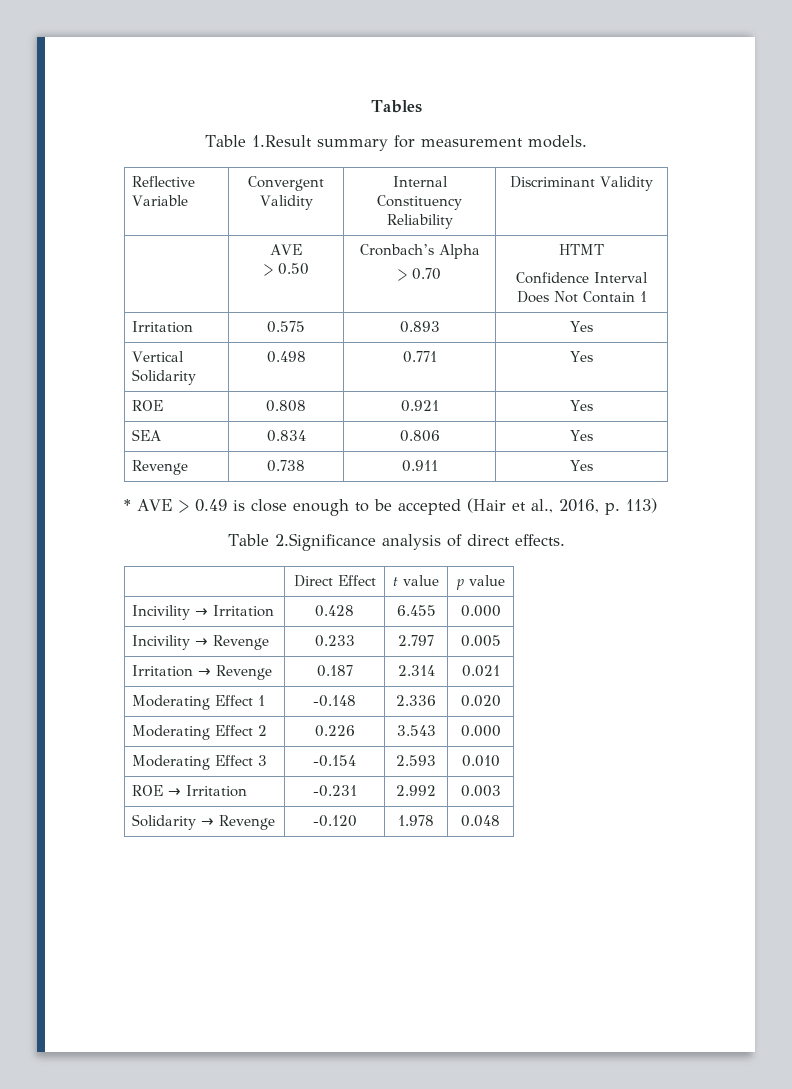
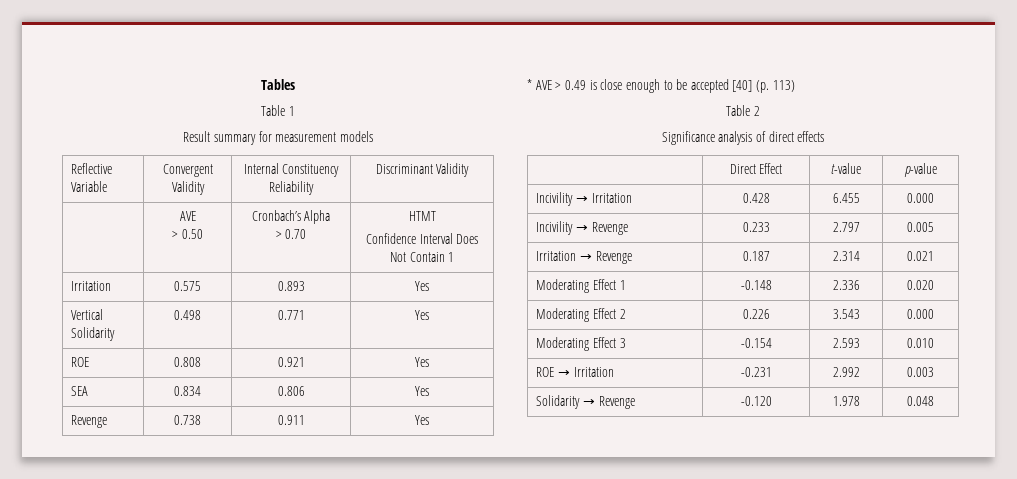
- Table 1.Result summary for measurement models.
+ Table 1
+ Result summary for measurement models
- * AVE > 0.49 is close enough to be accepted (Hair et al., 2016, p. 113)
+ * AVE > 0.49 is close enough to be accepted [40] (p. 113)
- Table 2.Significance analysis of direct effects.
+ Table 2
+ Significance analysis of direct effects
- | Direct Effect | t value | p value
+ | Direct Effect | t-value | p-value

